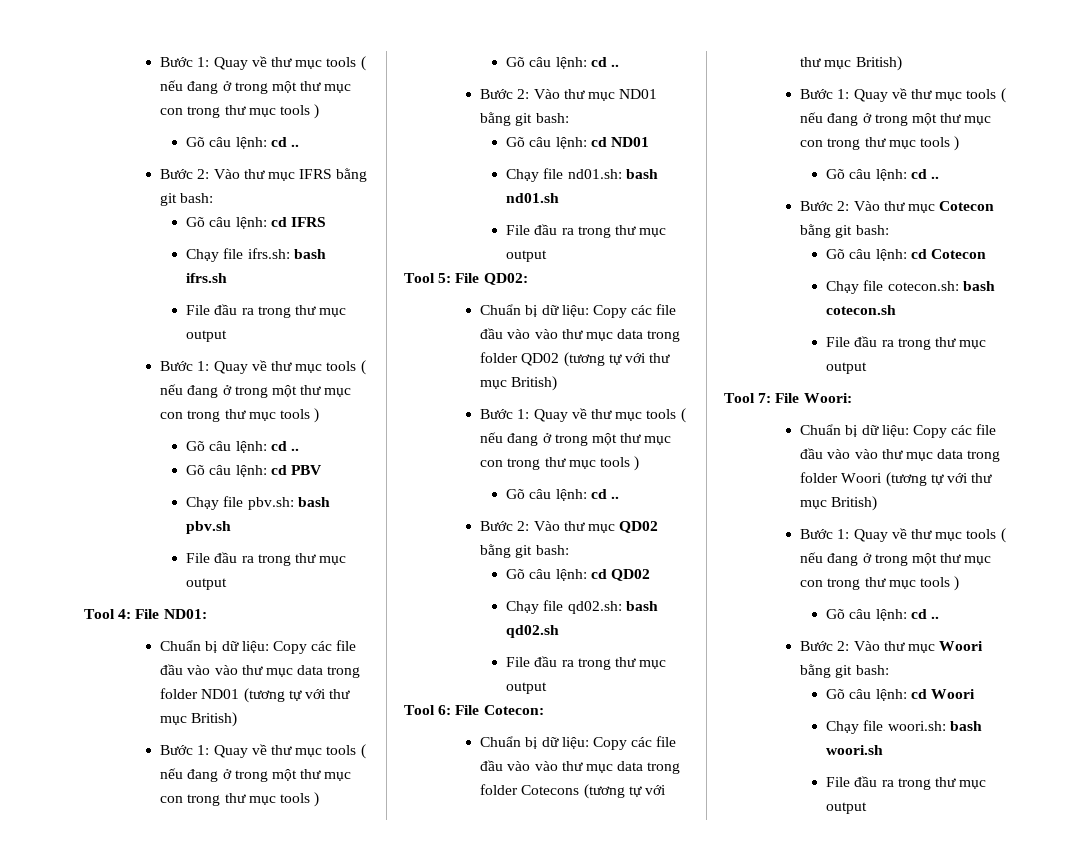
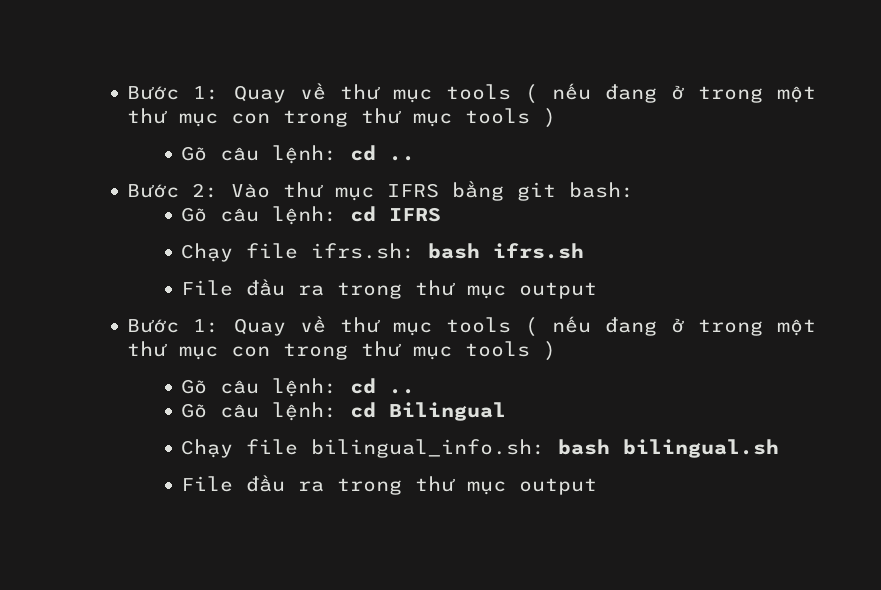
- Gõ câu lệnh: cd PBV
- Chạy file pbv.sh: bash pbv.sh
- File đầu ra trong thư mục output
- Tool 4: File ND01:
- Chuẩn bị dữ liệu: Copy các file đầu vào vào thư mục data trong folder ND01 (tương tự với thư mục British)
- Bước 1: Quay về thư mục tools ( nếu đang ở trong một thư mục con trong thư mục tools )
- Gõ câu lệnh: cd ..
- Bước 2: Vào thư mục ND01 bằng git bash:
- Gõ câu lệnh: cd ND01
- Chạy file nd01.sh: bash nd01.sh
- File đầu ra trong thư mục output
- Tool 5: File QD02:
- Chuẩn bị dữ liệu: Copy các file đầu vào vào thư mục data trong folder QD02 (tương tự với thư mục British)
- Bước 1: Quay về thư mục tools ( nếu đang ở trong một thư mục con trong thư mục tools )
- Gõ câu lệnh: cd ..
- Bước 2: Vào thư mục QD02 bằng git bash:
- Gõ câu lệnh: cd QD02
- Chạy file qd02.sh: bash qd02.sh
- File đầu ra trong thư mục output
- Tool 6: File Cotecon:
- Chuẩn bị dữ liệu: Copy các file đầu vào vào thư mục data trong folder Cotecons (tương tự với thư mục British)
- Bước 1: Quay về thư mục tools ( nếu đang ở trong một thư mục con trong thư mục tools )
- Gõ câu lệnh: cd ..
- Bước 2: Vào thư mục Cotecon bằng git bash:
- Gõ câu lệnh: cd Cotecon
- Chạy file cotecon.sh: bash cotecon.sh
- File đầu ra trong thư mục output
- Tool 7: File Woori:
- Chuẩn bị dữ liệu: Copy các file đầu vào vào thư mục data trong folder Woori (tương tự với thư mục British)
- Bước 1: Quay về thư mục tools ( nếu đang ở trong một thư mục con trong thư mục tools )
- Gõ câu lệnh: cd ..
- Bước 2: Vào thư mục Woori bằng git bash:
- Gõ câu lệnh: cd Woori
- Chạy file woori.sh: bash woori.sh
+ Gõ câu lệnh: cd Bilingual
+ Chạy file bilingual_info.sh: bash bilingual.sh

